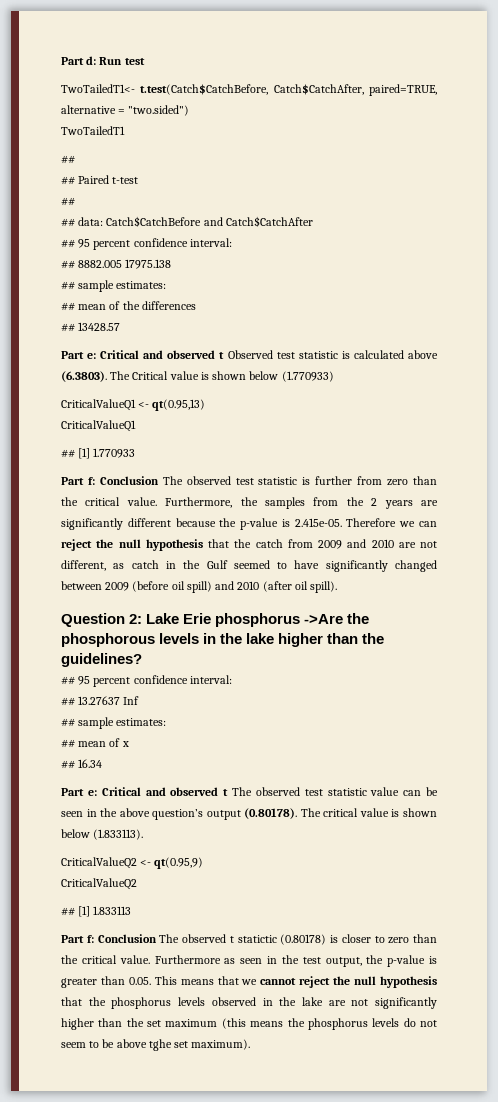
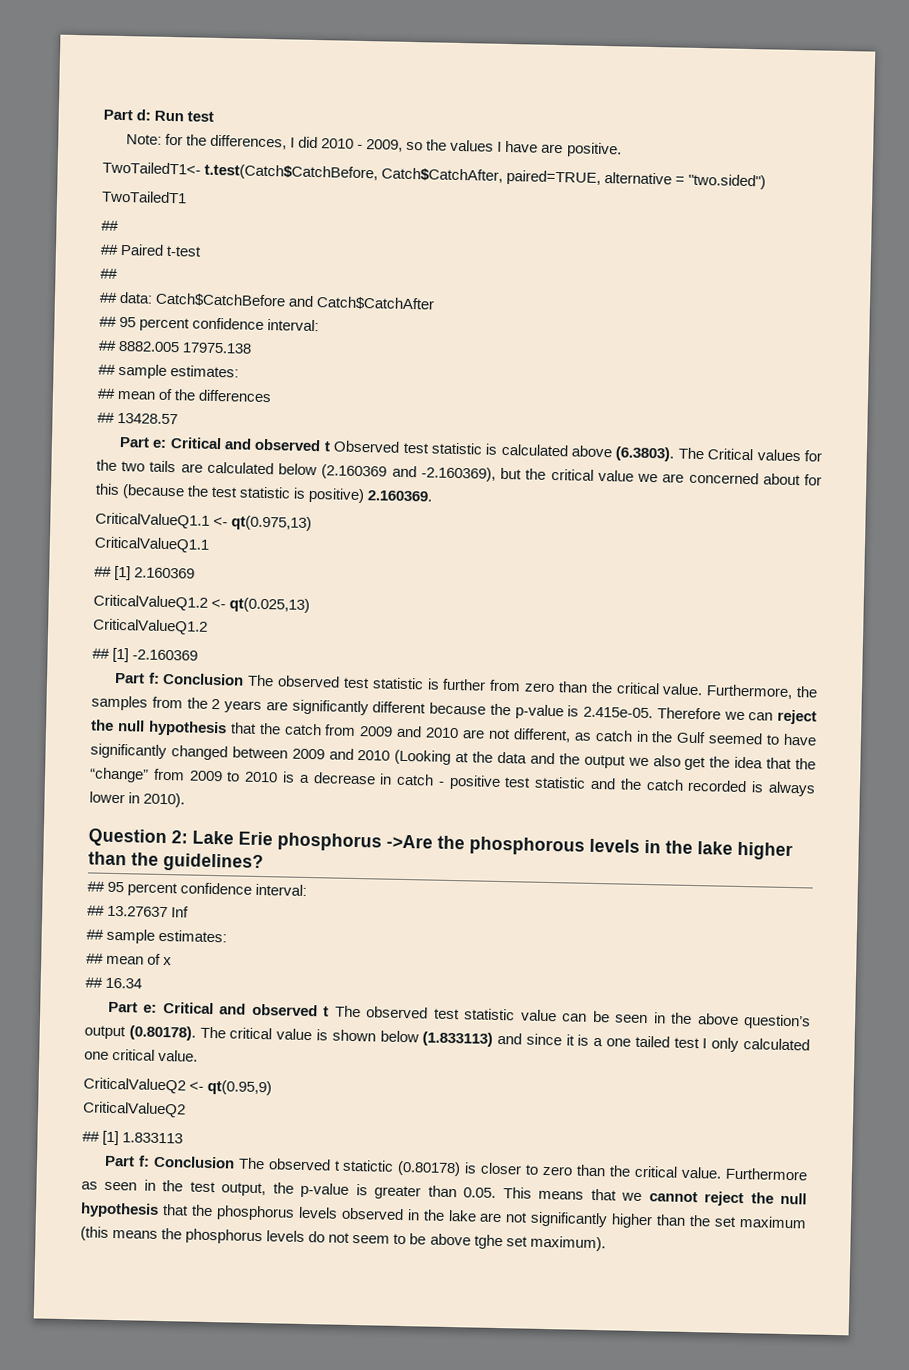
+ Note: for the differences, I did 2010 - 2009, so the values I have are positive.
- Part e: Critical and observed t Observed test statistic is calculated above (6.3803). The Critical value is shown below (1.770933)
- CriticalValueQ1 <- qt(0.95,13)
- CriticalValueQ1
- ## [1] 1.770933
+ Part e: Critical and observed t Observed test statistic is calculated above (6.3803). The Critical values for the two tails are calculated below (2.160369 and -2.160369), but the critical value we are concerned about for this (because the test statistic is positive) 2.160369.
+ CriticalValueQ1.1 <- qt(0.975,13)
+ CriticalValueQ1.1
+ ## [1] 2.160369
+ CriticalValueQ1.2 <- qt(0.025,13)
+ CriticalValueQ1.2
+ ## [1] -2.160369
- Furthermore, the samples from the 2 years are significantly different because the p-value is 2.415e-05. Therefore we can reject the null hypothesis that the catch from 2009 and 2010 are not different, as catch in the Gulf seemed to have significantly changed between 2009 (before oil spill) and 2010 (after oil spill).
+ Furthermore, the samples from the 2 years are significantly different because the p-value is 2.415e-05. Therefore we can reject the null hypothesis that the catch from 2009 and 2010 are not different, as catch in the Gulf seemed to have significantly changed between 2009 and 2010 (Looking at the data and the output we also get the idea that the “change” from 2009 to 2010 is a decrease in catch - positive test statistic and the catch recorded is always lower in 2010).
- Part e: Critical and observed t The observed test statistic value can be seen in the above question’s output (0.80178). The critical value is shown below (1.833113).
+ Part e: Critical and observed t The observed test statistic value can be seen in the above question’s output (0.80178). The critical value is shown below (1.833113) and since it is a one tailed test I only calculated one critical value.

